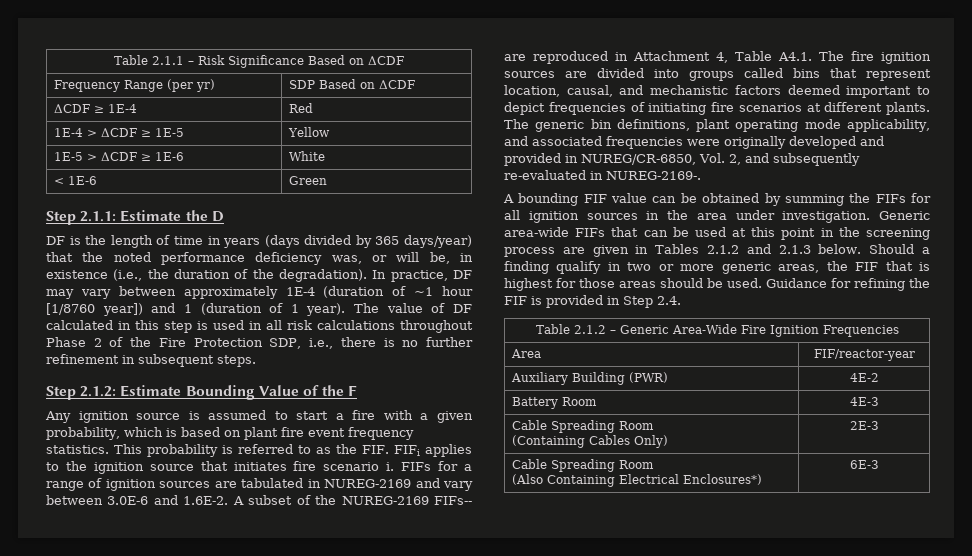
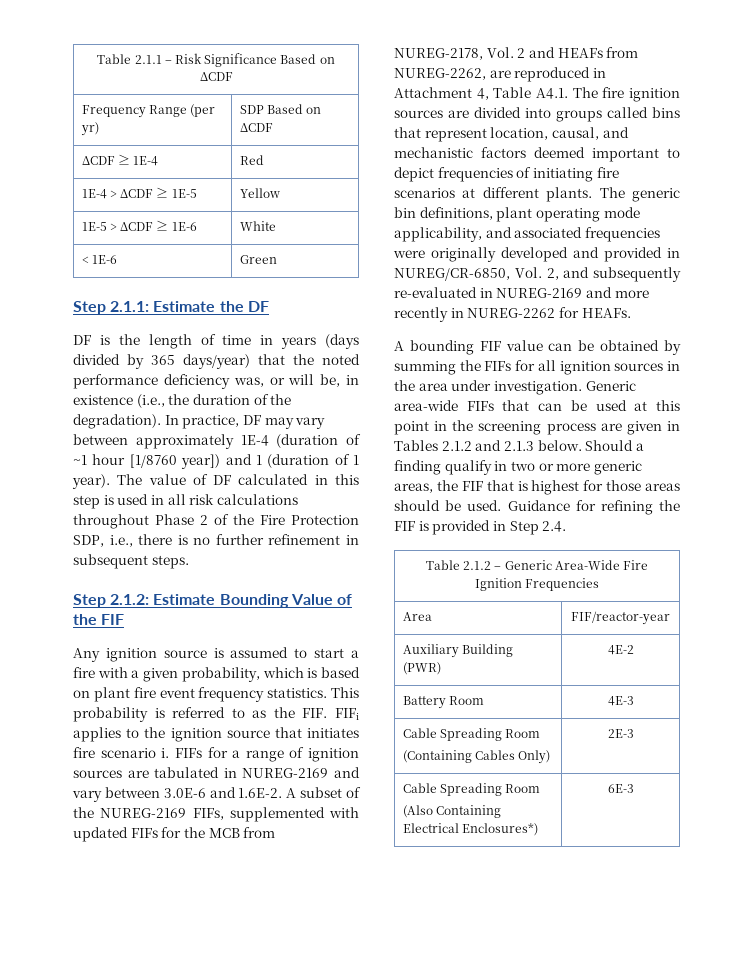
- Step 2.1.1: Estimate the D
+ Step 2.1.1: Estimate the DF
- Step 2.1.2: Estimate Bounding Value of the F
+ Step 2.1.2: Estimate Bounding Value of the FIF
- FIFs for a range of ignition sources are tabulated in NUREG-2169 and vary between 3.0E-6 and 1.6E-2. A subset of the NUREG-2169 FIFs-- are reproduced in Attachment 4, Table A4.1. The fire ignition sources are divided into groups called bins that represent location, causal, and mechanistic factors deemed important to depict frequencies of initiating fire scenarios at different plants.
+ FIFs for a range of ignition sources are tabulated in NUREG-2169 and vary between 3.0E-6 and 1.6E-2. A subset of the NUREG-2169 FIFs, supplemented with updated FIFs for the MCB from NUREG-2178, Vol. 2 and HEAFs from NUREG-2262, are reproduced in Attachment 4, Table A4.1. The fire ignition sources are divided into groups called bins that represent location, causal, and mechanistic factors deemed important to depict frequencies of initiating fire scenarios at different plants.
- The generic bin definitions, plant operating mode applicability, and associated frequencies were originally developed and provided in NUREG/CR-6850, Vol. 2, and subsequently re-evaluated in NUREG-2169-.
+ The generic bin definitions, plant operating mode applicability, and associated frequencies were originally developed and provided in NUREG/CR-6850, Vol. 2, and subsequently re-evaluated in NUREG-2169 and more recently in NUREG-2262 for HEAFs.

